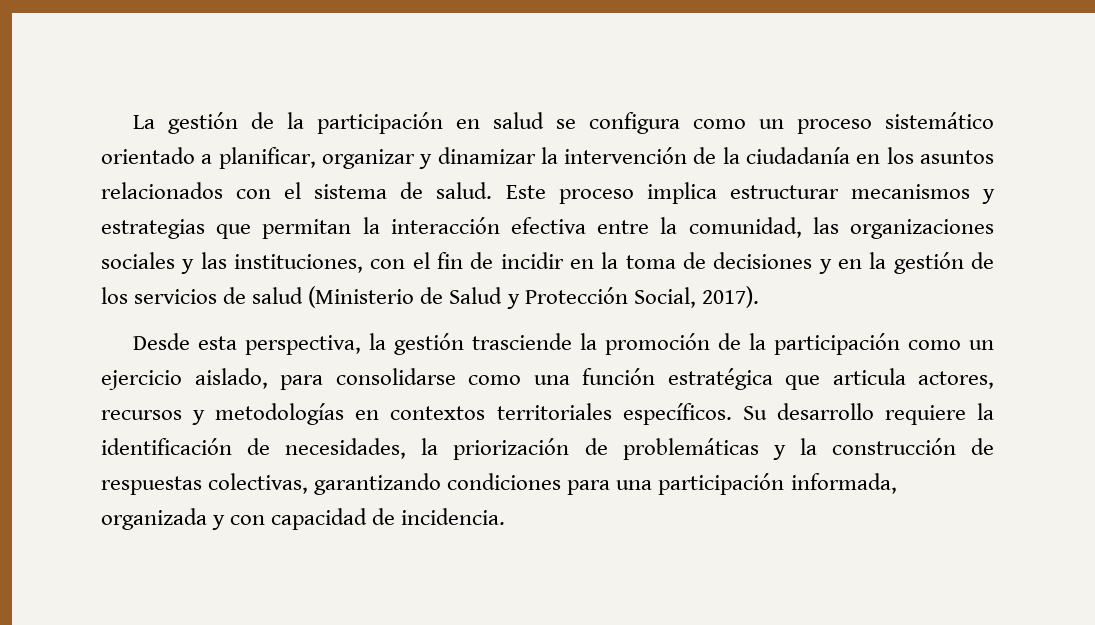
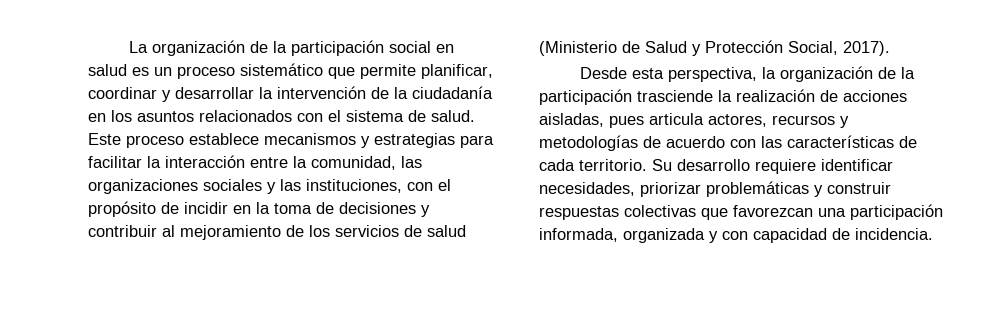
- La gestión de la participación en salud se configura como un proceso sistemático orientado a planificar, organizar y dinamizar la intervención de la ciudadanía en los asuntos relacionados con el sistema de salud.
+ La organización de la participación social en salud es un proceso sistemático que permite planificar, coordinar y desarrollar la intervención de la ciudadanía en los asuntos relacionados con el sistema de salud.
- Este proceso implica estructurar mecanismos y estrategias que permitan la interacción efectiva entre la comunidad, las organizaciones sociales y las instituciones, con el fin de incidir en la toma de decisiones y en la gestión de los servicios de salud (Ministerio de Salud y Protección Social, 2017).
+ Este proceso establece mecanismos y estrategias para facilitar la interacción entre la comunidad, las organizaciones sociales y las instituciones, con el propósito de incidir en la toma de decisiones y contribuir al mejoramiento de los servicios de salud (Ministerio de Salud y Protección Social, 2017).
- Desde esta perspectiva, la gestión trasciende la promoción de la participación como un ejercicio aislado, para consolidarse como una función estratégica que articula actores, recursos y metodologías en contextos territoriales específicos. Su desarrollo requiere la identificación de necesidades, la priorización de problemáticas y la construcción de respuestas colectivas, garantizando condiciones para una participación informada, organizada y con capacidad de incidencia.
+ Desde esta perspectiva, la organización de la participación trasciende la realización de acciones aisladas, pues articula actores, recursos y metodologías de acuerdo con las características de cada territorio. Su desarrollo requiere identificar necesidades, priorizar problemáticas y construir respuestas colectivas que favorezcan una participación informada, organizada y con capacidad de incidencia.

